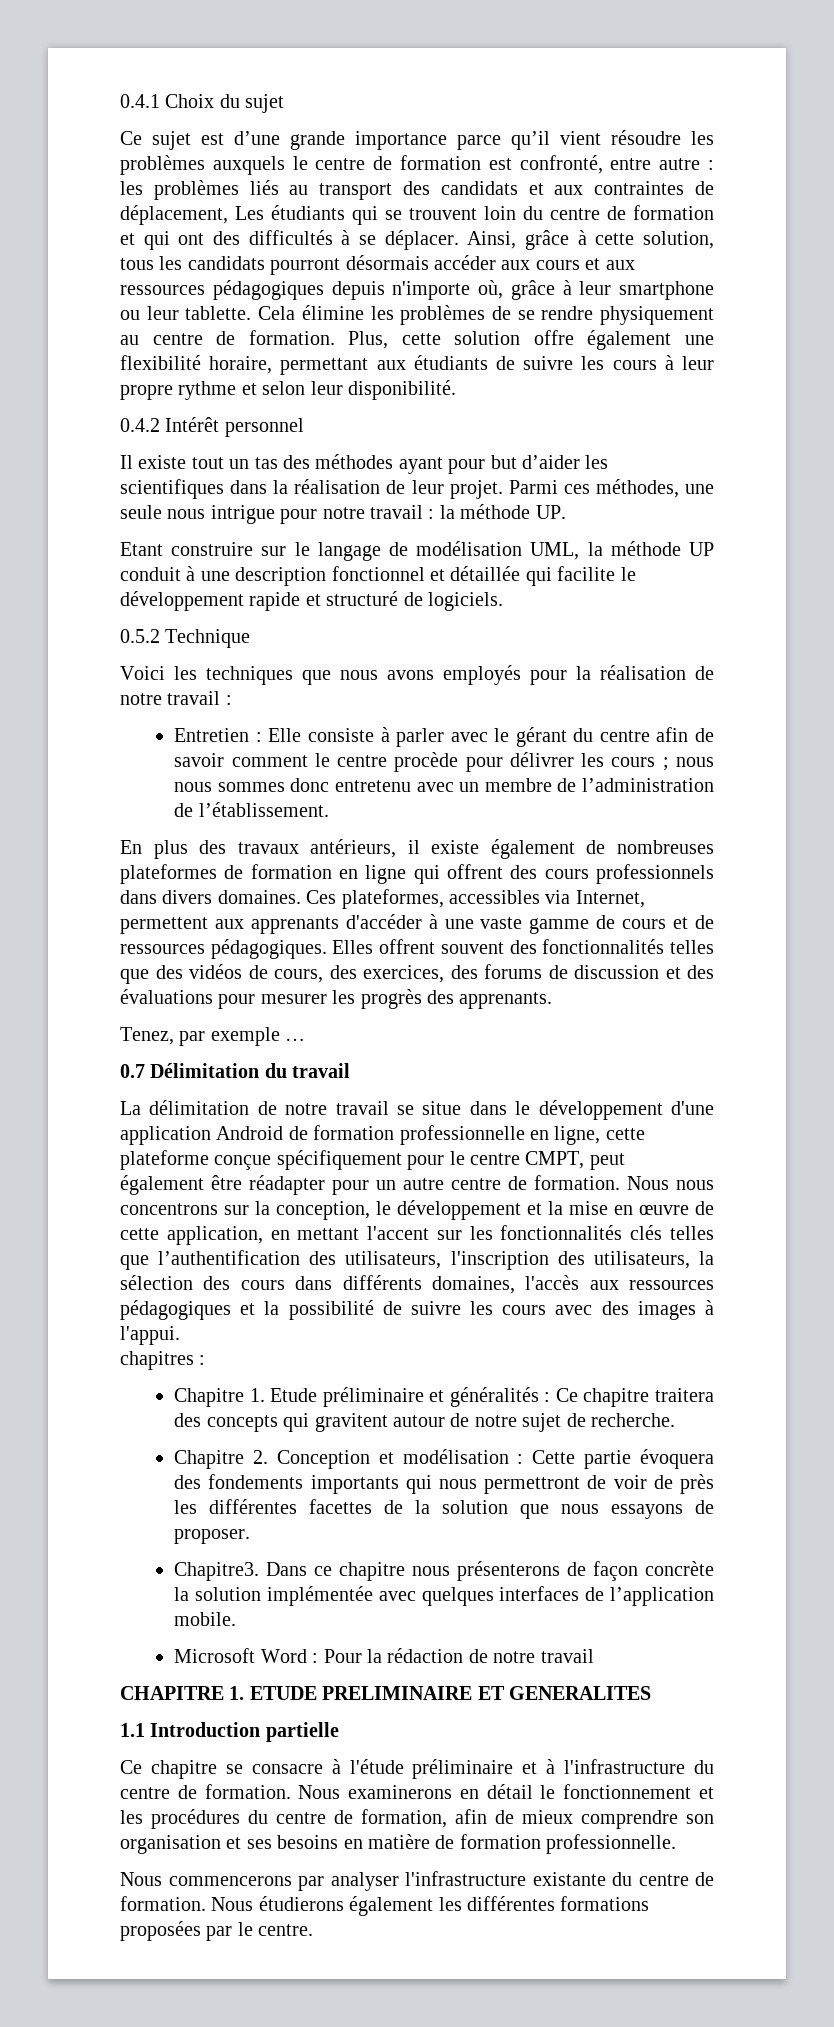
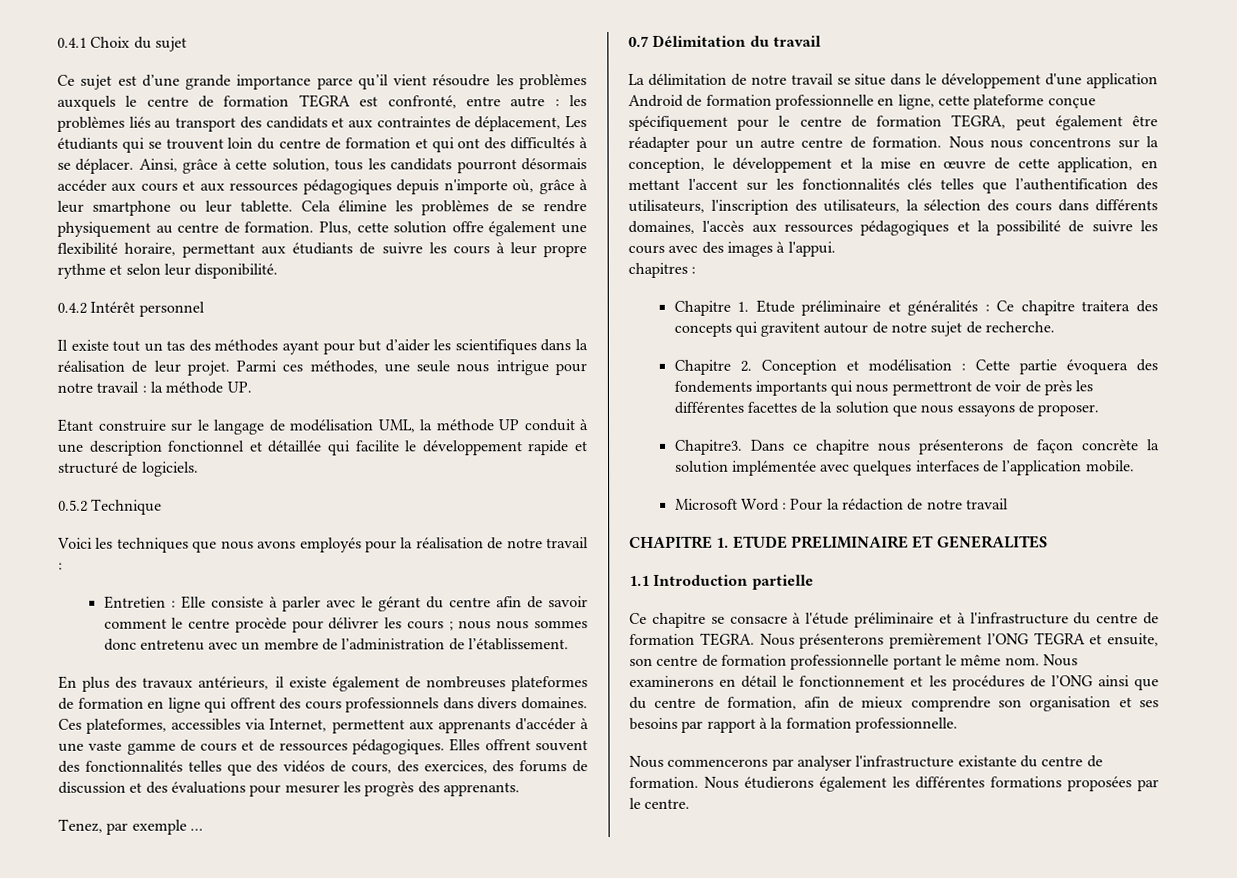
- Ce sujet est d’une grande importance parce qu’il vient résoudre les problèmes auxquels le centre de formation est confronté, entre autre : les problèmes liés au transport des candidats et aux contraintes de déplacement, Les étudiants qui se trouvent loin du centre de formation et qui ont des difficultés à se déplacer.
+ Ce sujet est d’une grande importance parce qu’il vient résoudre les problèmes auxquels le centre de formation TEGRA est confronté, entre autre : les problèmes liés au transport des candidats et aux contraintes de déplacement, Les étudiants qui se trouvent loin du centre de formation et qui ont des difficultés à se déplacer.
- La délimitation de notre travail se situe dans le développement d'une application Android de formation professionnelle en ligne, cette plateforme conçue spécifiquement pour le centre CMPT, peut également être réadapter pour un autre centre de formation.
+ La délimitation de notre travail se situe dans le développement d'une application Android de formation professionnelle en ligne, cette plateforme conçue spécifiquement pour le centre de formation TEGRA, peut également être réadapter pour un autre centre de formation.
- Ce chapitre se consacre à l'étude préliminaire et à l'infrastructure du centre de formation.
+ Ce chapitre se consacre à l'étude préliminaire et à l'infrastructure du centre de formation TEGRA. Nous présenterons premièrement l’ONG TEGRA et ensuite, son centre de formation professionnelle portant le même nom.
- Nous examinerons en détail le fonctionnement et les procédures du centre de formation, afin de mieux comprendre son organisation et ses besoins en matière de formation professionnelle.
+ Nous examinerons en détail le fonctionnement et les procédures de l’ONG ainsi que du centre de formation, afin de mieux comprendre son organisation et ses besoins par rapport à la formation professionnelle.

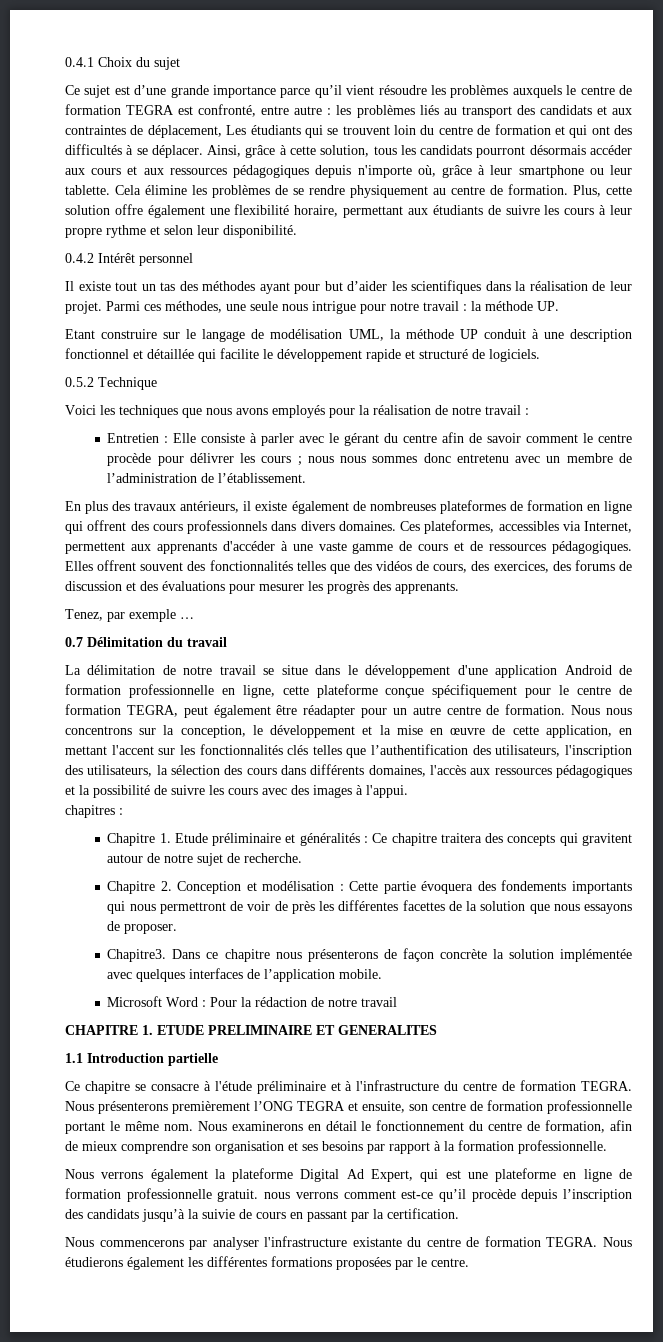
- Nous examinerons en détail le fonctionnement et les procédures de l’ONG ainsi que du centre de formation, afin de mieux comprendre son organisation et ses besoins par rapport à la formation professionnelle.
+ Nous examinerons en détail le fonctionnement du centre de formation, afin de mieux comprendre son organisation et ses besoins par rapport à la formation professionnelle.
+ Nous verrons également la plateforme Digital Ad Expert, qui est une plateforme en ligne de formation professionnelle gratuit. nous verrons comment est-ce qu’il procède depuis l’inscription des candidats jusqu’à la suivie de cours en passant par la certification.
- Nous commencerons par analyser l'infrastructure existante du centre de formation.
+ Nous commencerons par analyser l'infrastructure existante du centre de formation TEGRA.

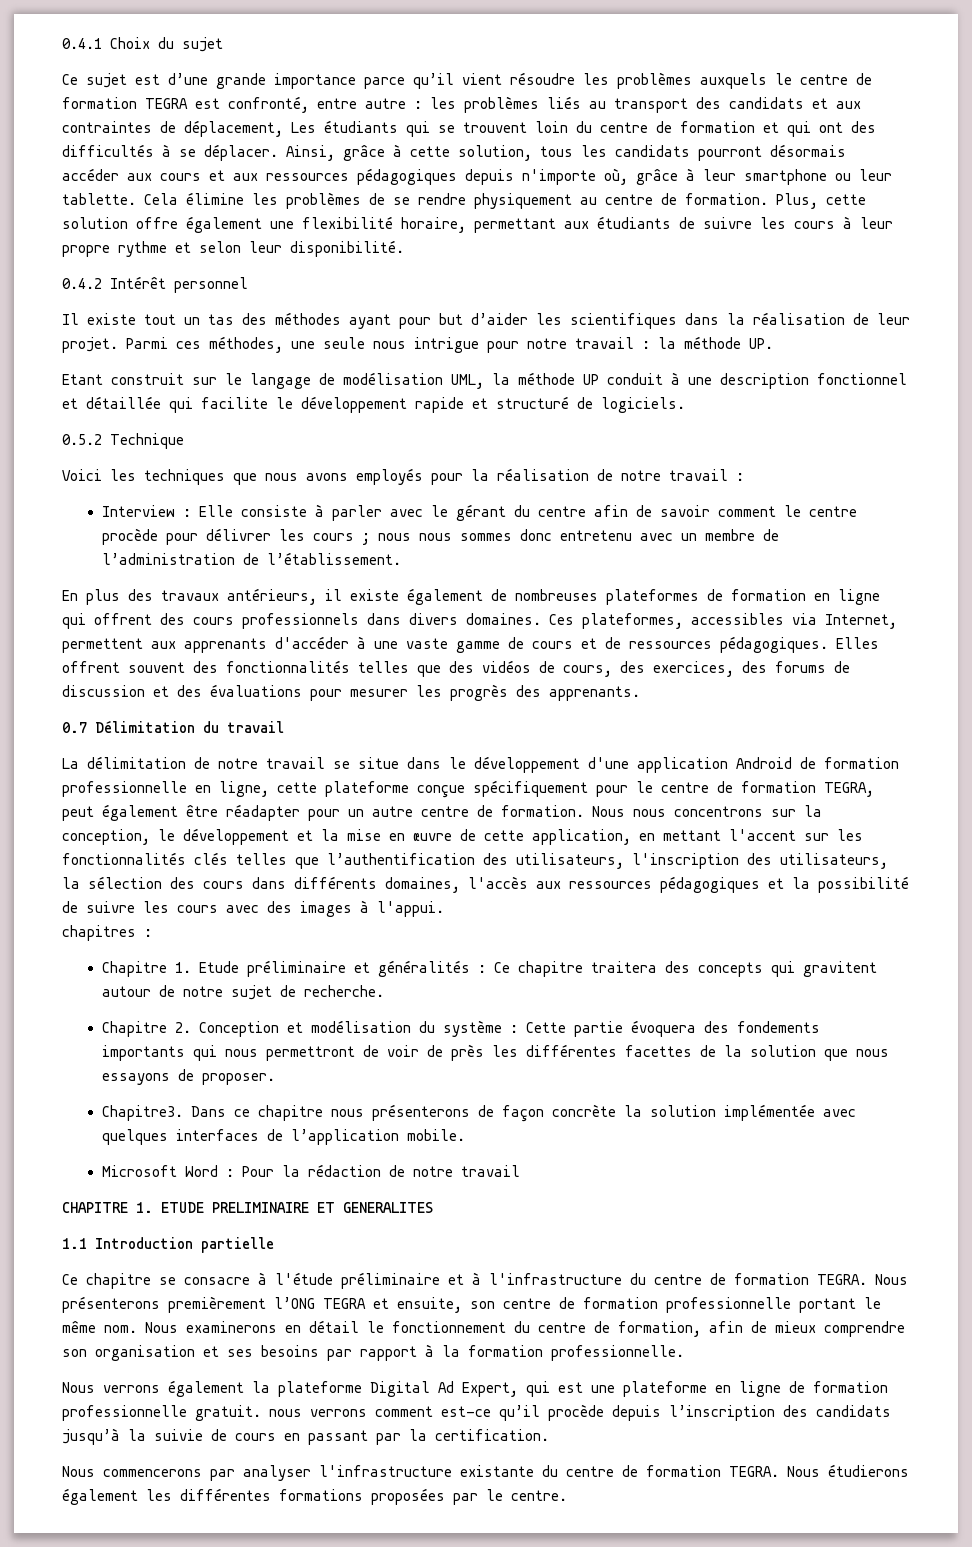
- Etant construire sur le langage de modélisation UML, la méthode UP conduit à une description fonctionnel et détaillée qui facilite le développement rapide et structuré de logiciels.
+ Etant construit sur le langage de modélisation UML, la méthode UP conduit à une description fonctionnel et détaillée qui facilite le développement rapide et structuré de logiciels.
- Entretien : Elle consiste à parler avec le gérant du centre afin de savoir comment le centre procède pour délivrer les cours ; nous nous sommes donc entretenu avec un membre de l’administration de l’établissement.
+ Interview : Elle consiste à parler avec le gérant du centre afin de savoir comment le centre procède pour délivrer les cours ; nous nous sommes donc entretenu avec un membre de l’administration de l’établissement.
- Tenez, par exemple …
- Chapitre 2. Conception et modélisation : Cette partie évoquera des fondements importants qui nous permettront de voir de près les différentes facettes de la solution que nous essayons de proposer.
+ Chapitre 2. Conception et modélisation du système : Cette partie évoquera des fondements importants qui nous permettront de voir de près les différentes facettes de la solution que nous essayons de proposer.

